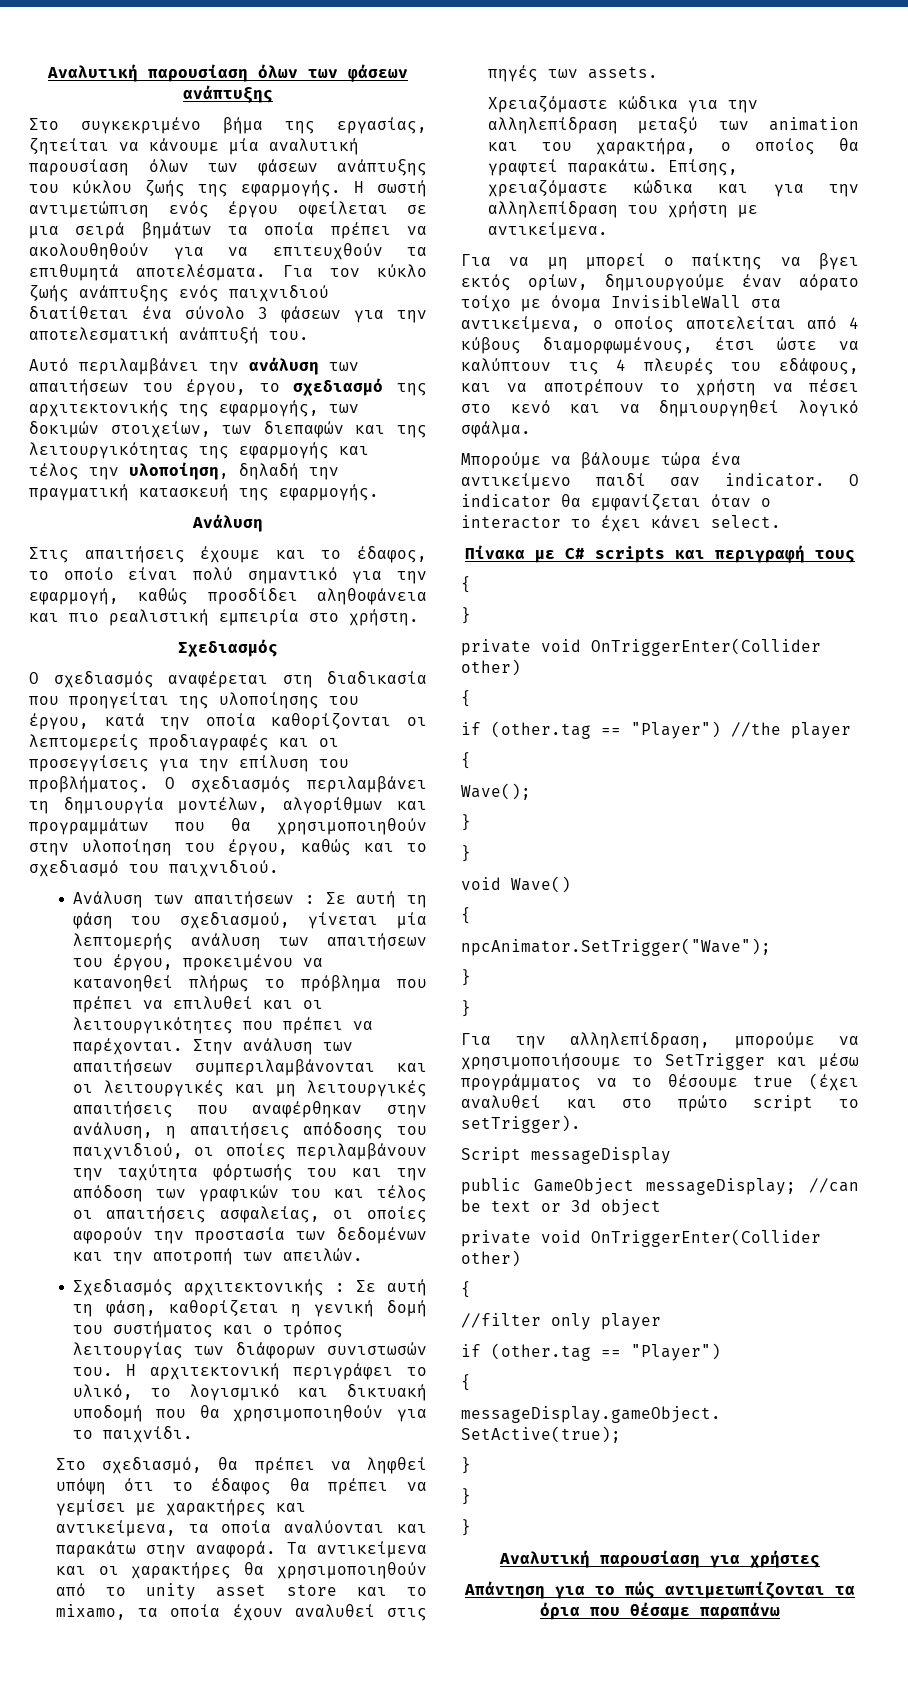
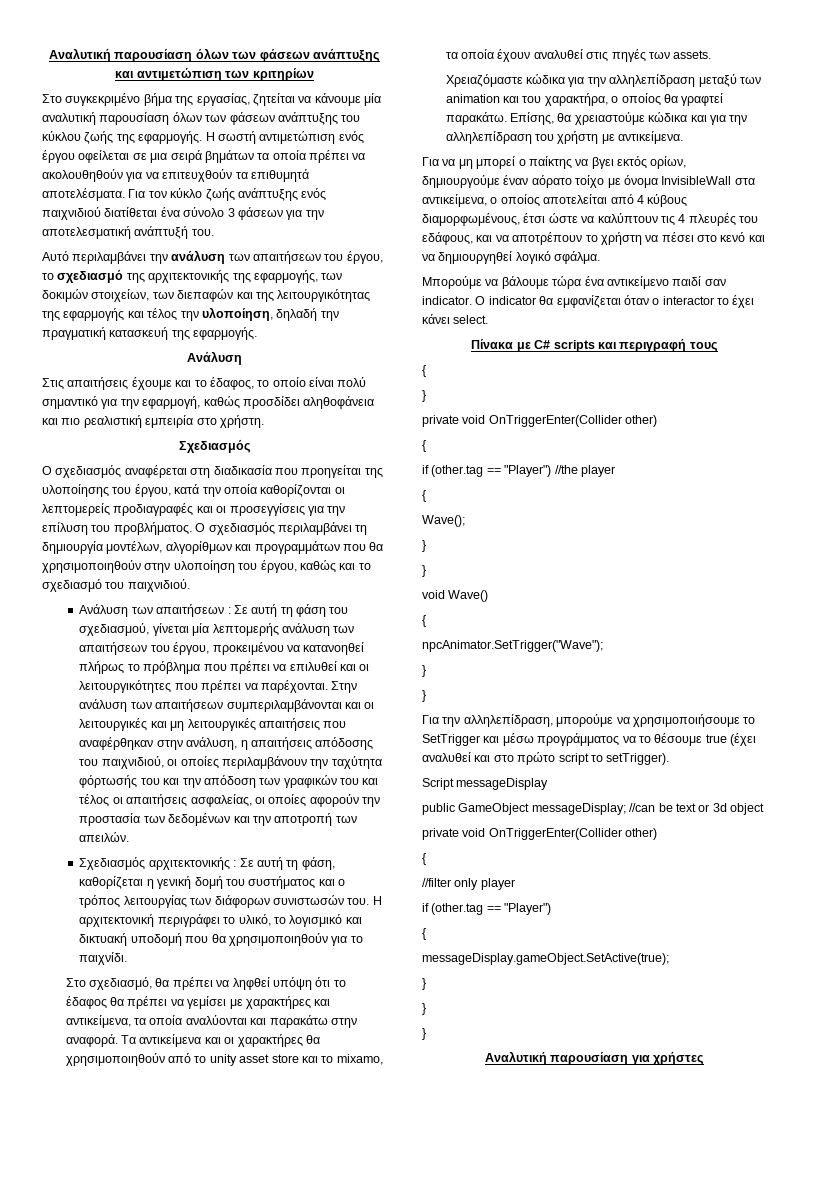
- Αναλυτική παρουσίαση όλων των φάσεων ανάπτυξης
+ Αναλυτική παρουσίαση όλων των φάσεων ανάπτυξης και αντιμετώπιση των κριτηρίων
- Επίσης, χρειαζόμαστε κώδικα και για την αλληλεπίδραση του χρήστη με αντικείμενα.
+ Επίσης, θα χρειαστούμε κώδικα και για την αλληλεπίδραση του χρήστη με αντικείμενα.
- Απάντηση για το πώς αντιμετωπίζονται τα όρια που θέσαμε παραπάνω

